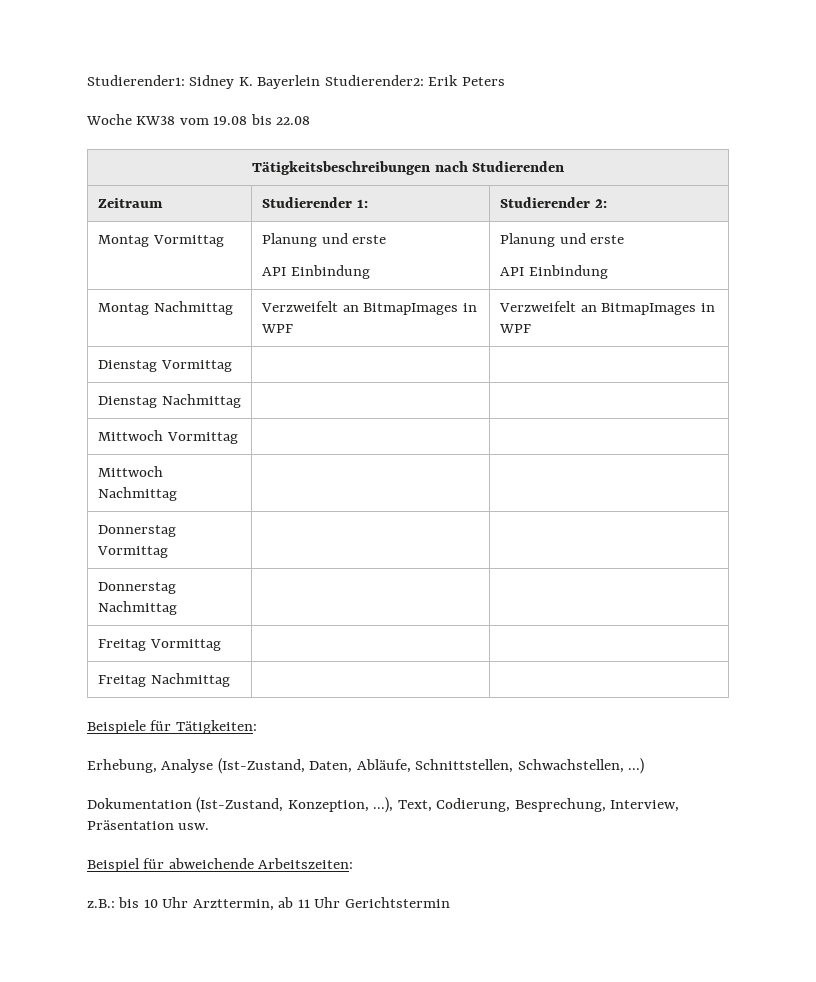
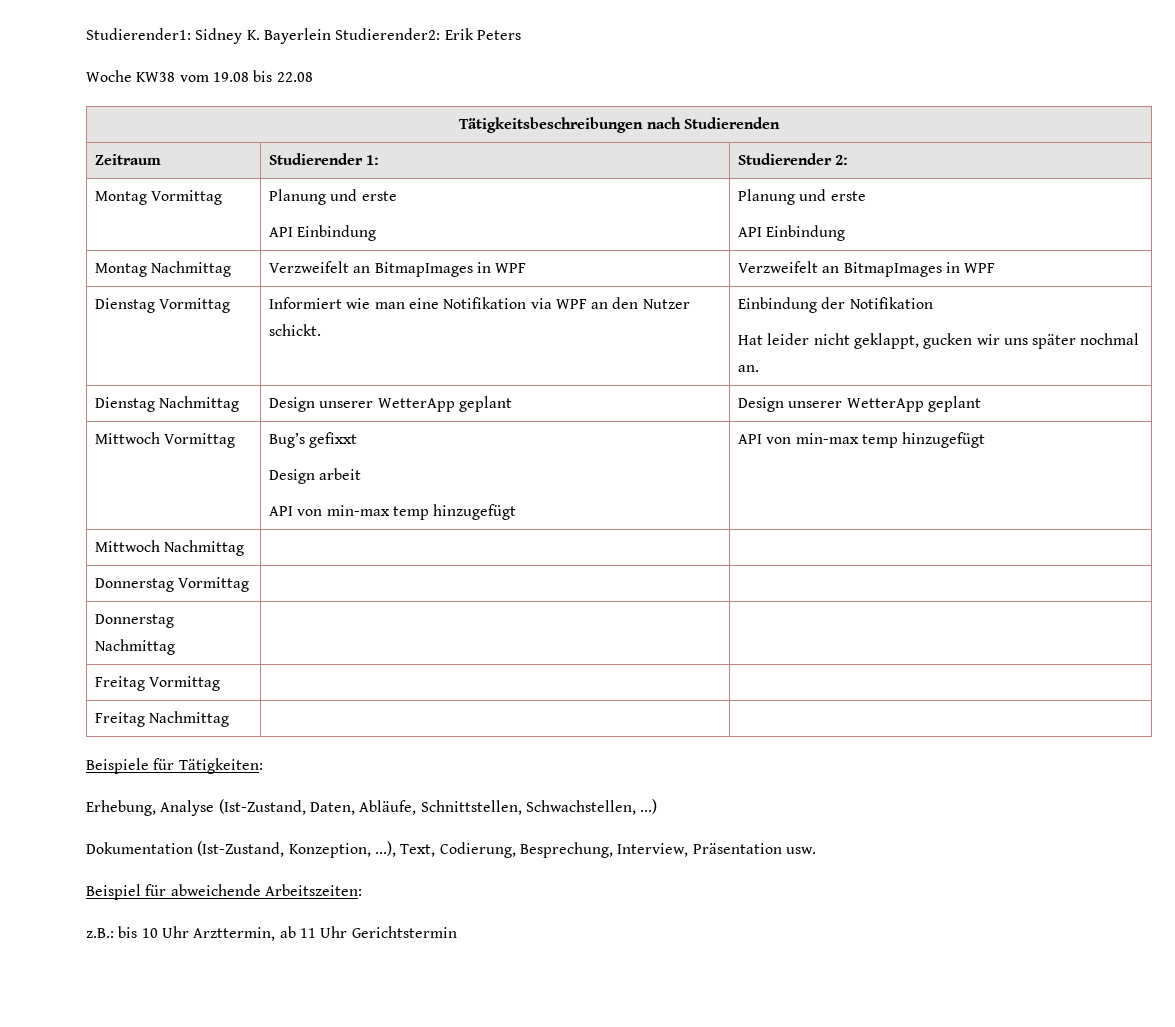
- Dienstag Vormittag | |
- Dienstag Nachmittag | |
- Mittwoch Vormittag | |
+ Dienstag Vormittag | Informiert wie man eine Notifikation via WPF an den Nutzer schickt. | Einbindung der Notifikation
+ Hat leider nicht geklappt, gucken wir uns später nochmal an.
+ Dienstag Nachmittag | Design unserer WetterApp geplant | Design unserer WetterApp geplant
+ Mittwoch Vormittag | Bug’s gefixxt
+ Design arbeit
+ API von min-max temp hinzugefügt | API von min-max temp hinzugefügt

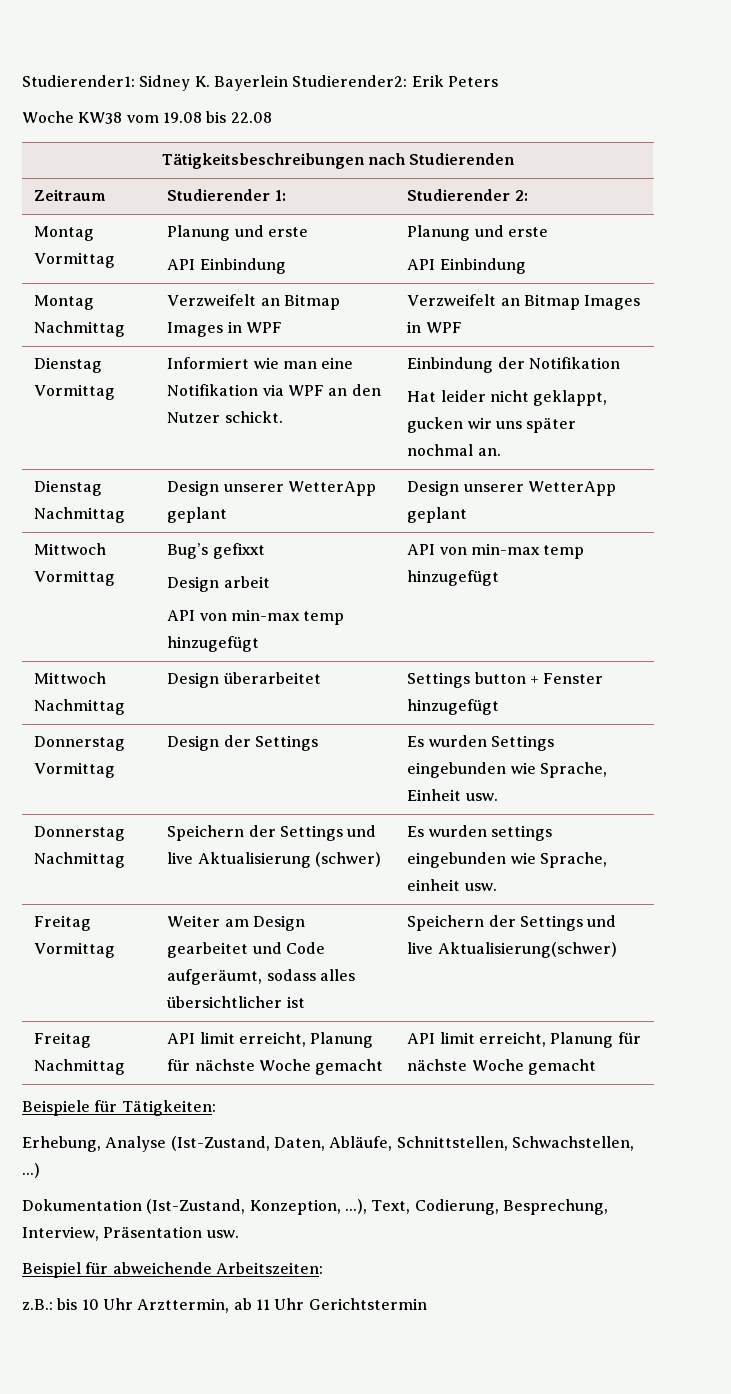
- Montag Nachmittag | Verzweifelt an BitmapImages in WPF | Verzweifelt an BitmapImages in WPF
+ Montag Nachmittag | Verzweifelt an Bitmap Images in WPF | Verzweifelt an Bitmap Images in WPF
- Mittwoch Nachmittag | |
- Donnerstag Vormittag | |
- Donnerstag Nachmittag | |
- Freitag Vormittag | |
- Freitag Nachmittag | |
+ Mittwoch Nachmittag | Design überarbeitet | Settings button + Fenster hinzugefügt
+ Donnerstag Vormittag | Design der Settings | Es wurden Settings eingebunden wie Sprache, Einheit usw.
+ Donnerstag Nachmittag | Speichern der Settings und live Aktualisierung (schwer) | Es wurden settings eingebunden wie Sprache, einheit usw.
+ Freitag Vormittag | Weiter am Design gearbeitet und Code aufgeräumt, sodass alles übersichtlicher ist | Speichern der Settings und live Aktualisierung(schwer)
+ Freitag Nachmittag | API limit erreicht, Planung für nächste Woche gemacht | API limit erreicht, Planung für nächste Woche gemacht

